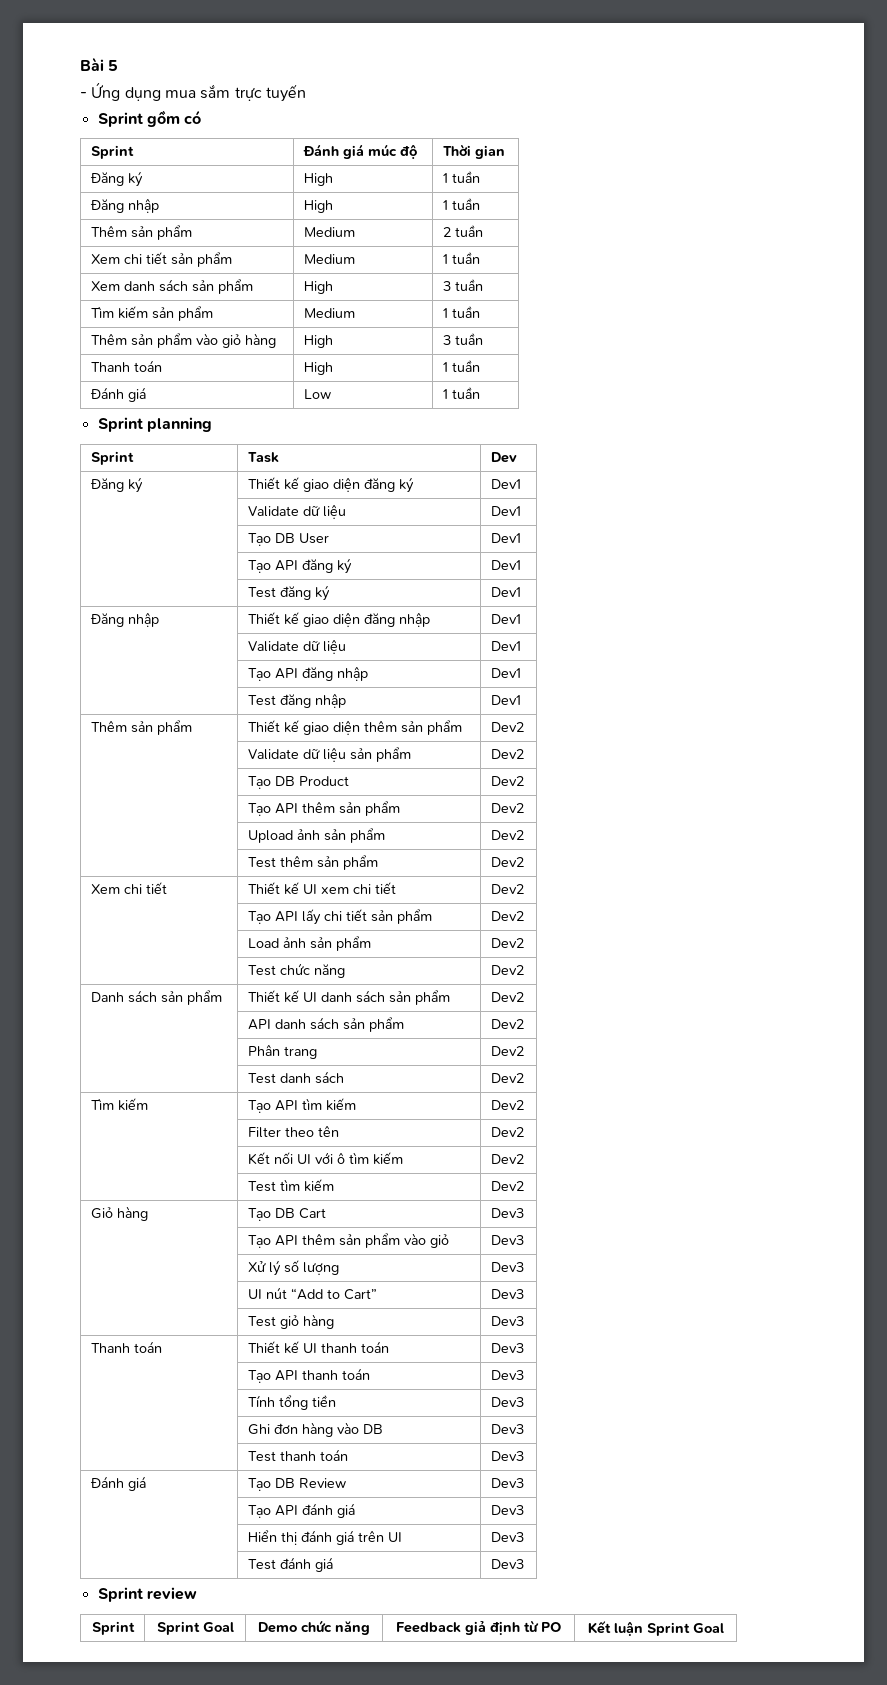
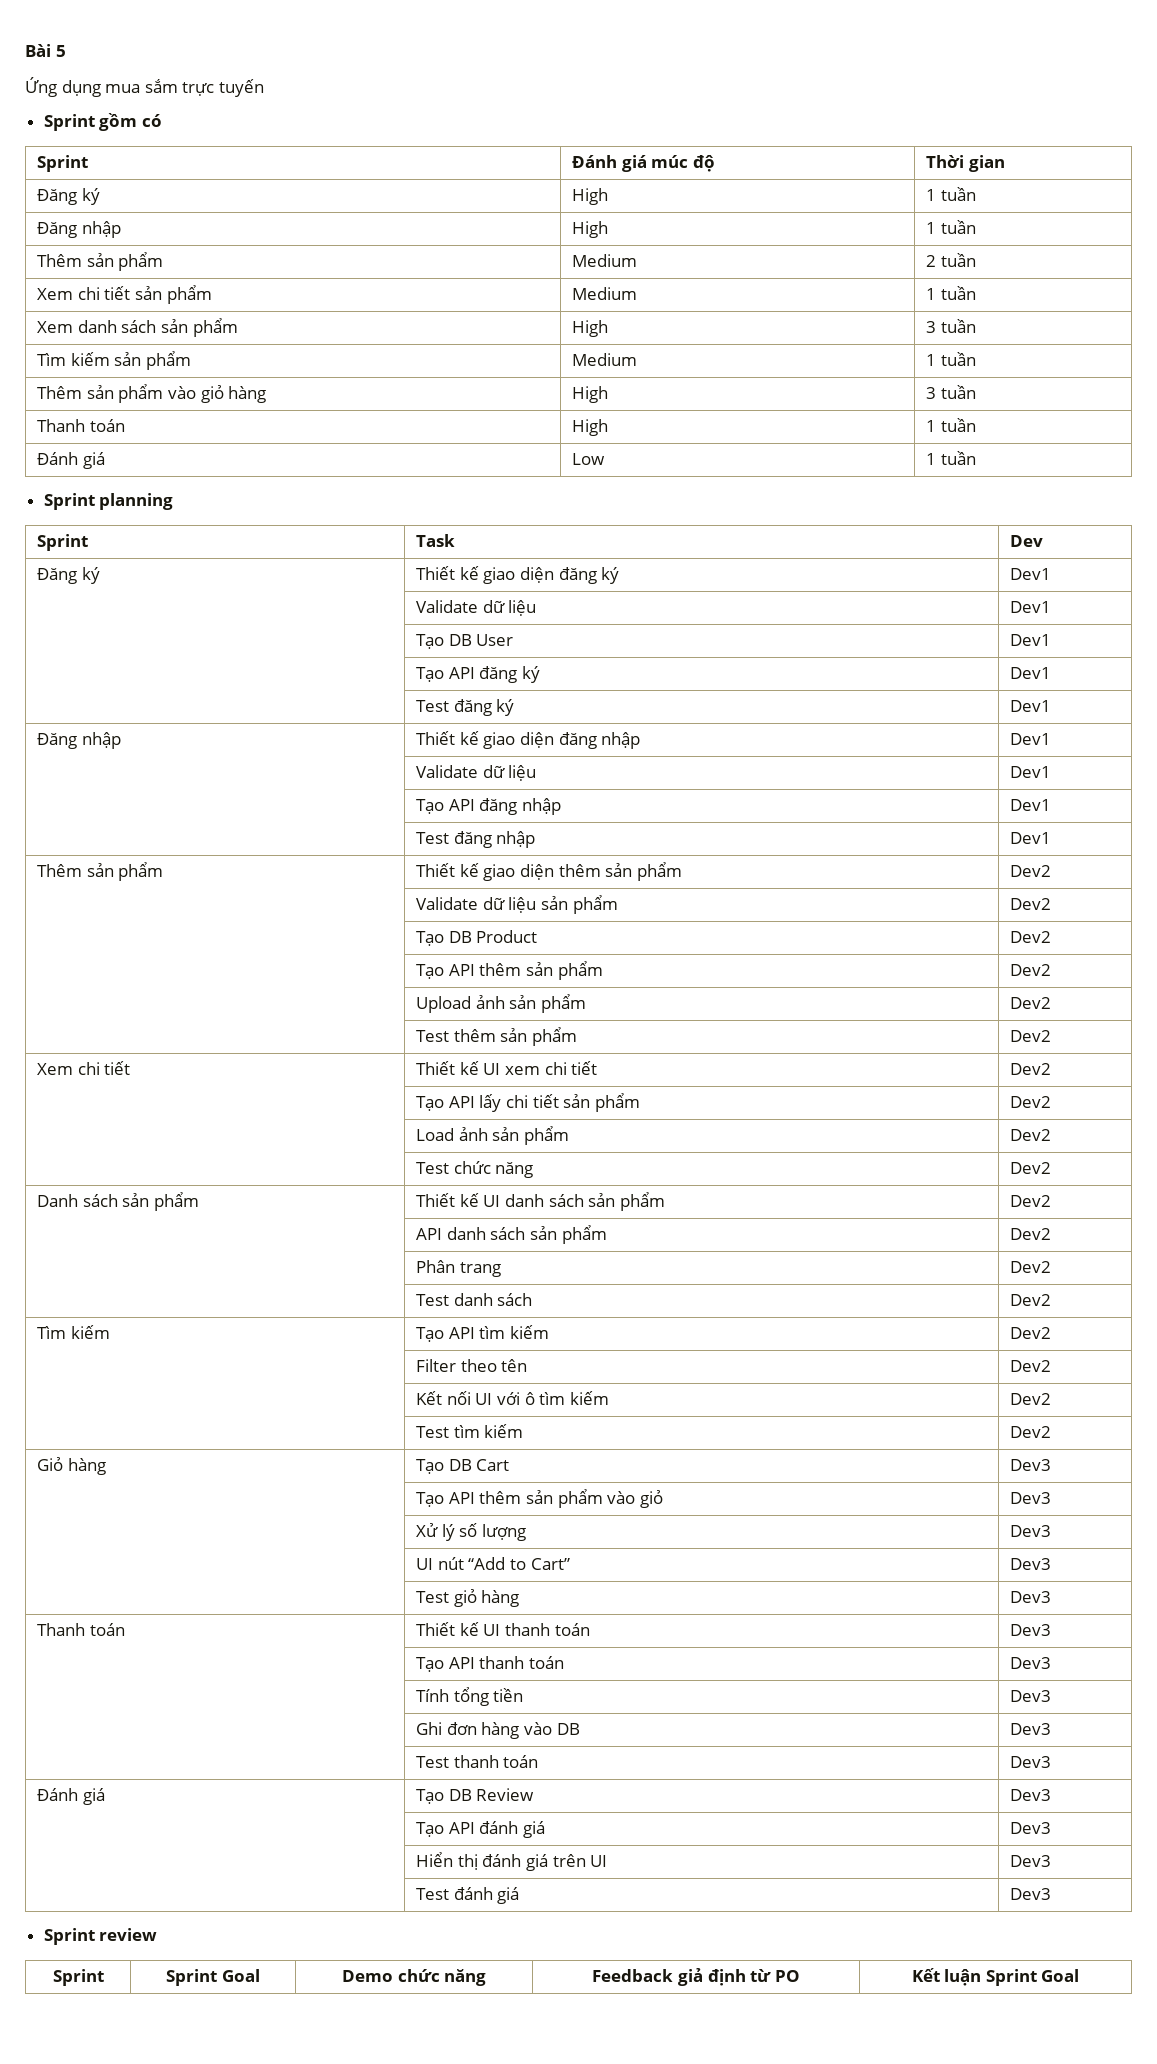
- - Ứng dụng mua sắm trực tuyến
+ Ứng dụng mua sắm trực tuyến

